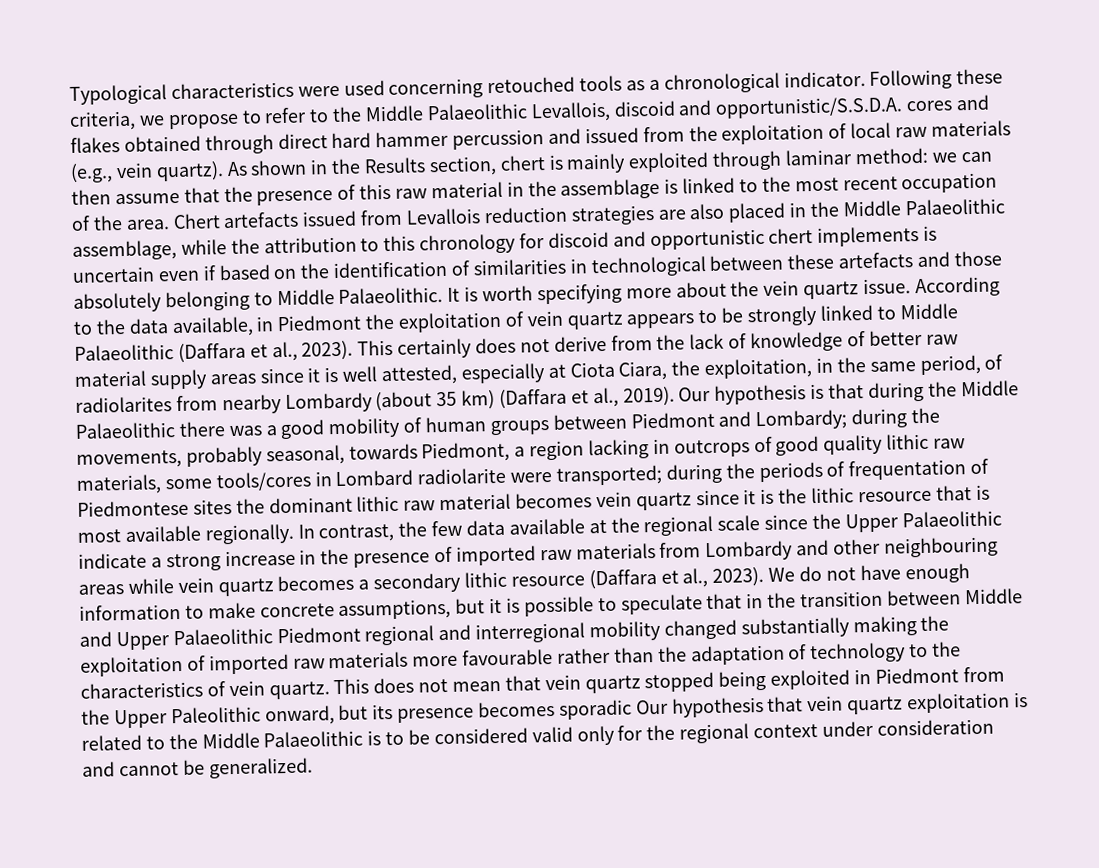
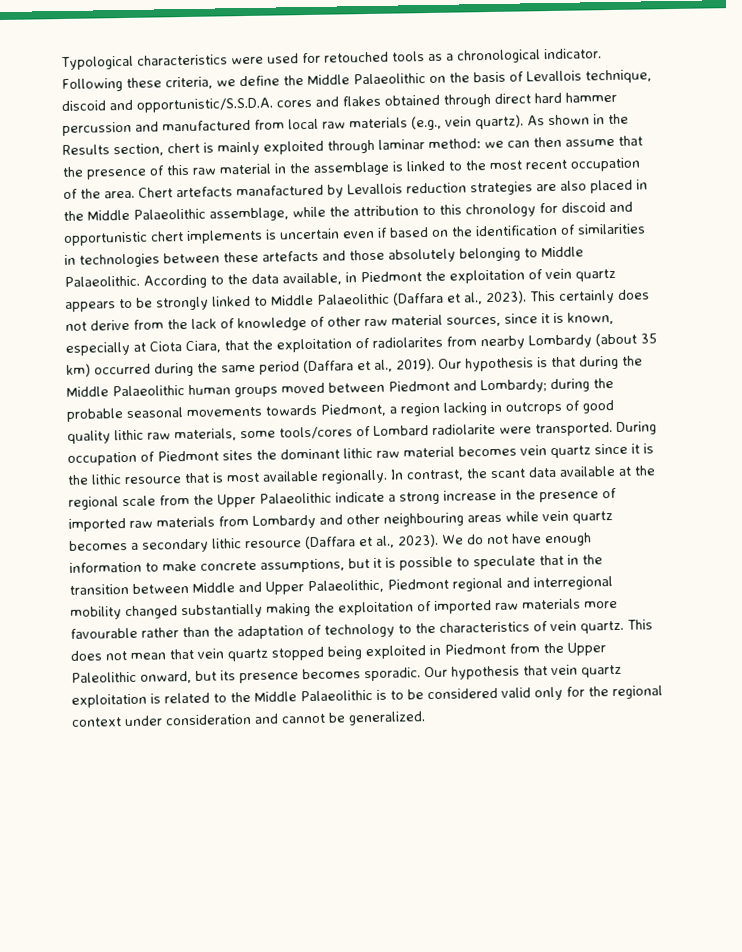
- Typological characteristics were used concerning retouched tools as a chronological indicator.
+ Typological characteristics were used for retouched tools as a chronological indicator.
- Following these criteria, we propose to refer to the Middle Palaeolithic Levallois, discoid and opportunistic/S.S.D.A. cores and flakes obtained through direct hard hammer percussion and issued from the exploitation of local raw materials (e.g., vein quartz).
+ Following these criteria, we define the Middle Palaeolithic on the basis of Levallois technique, discoid and opportunistic/S.S.D.A. cores and flakes obtained through direct hard hammer percussion and manufactured from local raw materials (e.g., vein quartz).
- Chert artefacts issued from Levallois reduction strategies are also placed in the Middle Palaeolithic assemblage, while the attribution to this chronology for discoid and opportunistic chert implements is uncertain even if based on the identification of similarities in technological between these artefacts and those absolutely belonging to Middle Palaeolithic.
+ Chert artefacts manafactured by Levallois reduction strategies are also placed in the Middle Palaeolithic assemblage, while the attribution to this chronology for discoid and opportunistic chert implements is uncertain even if based on the identification of similarities in technologies between these artefacts and those absolutely belonging to Middle Palaeolithic.
- It is worth specifying more about the vein quartz issue.
- This certainly does not derive from the lack of knowledge of better raw material supply areas since it is well attested, especially at Ciota Ciara, the exploitation, in the same period, of radiolarites from nearby Lombardy (about 35 km) (Daffara et al., 2019).
+ This certainly does not derive from the lack of knowledge of other raw material sources, since it is known, especially at Ciota Ciara, that the exploitation of radiolarites from nearby Lombardy (about 35 km) occurred during the same period (Daffara et al., 2019).
- Our hypothesis is that during the Middle Palaeolithic there was a good mobility of human groups between Piedmont and Lombardy; during the movements, probably seasonal, towards Piedmont, a region lacking in outcrops of good quality lithic raw materials, some tools/cores in Lombard radiolarite were transported; during the periods of frequentation of Piedmontese sites the dominant lithic raw material becomes vein quartz since it is the lithic resource that is most available regionally.
+ Our hypothesis is that during the Middle Palaeolithic human groups moved between Piedmont and Lombardy; during the probable seasonal movements towards Piedmont, a region lacking in outcrops of good quality lithic raw materials, some tools/cores of Lombard radiolarite were transported. During occupation of Piedmont sites the dominant lithic raw material becomes vein quartz since it is the lithic resource that is most available regionally.
- In contrast, the few data available at the regional scale since the Upper Palaeolithic indicate a strong increase in the presence of imported raw materials from Lombardy and other neighbouring areas while vein quartz becomes a secondary lithic resource (Daffara et al., 2023).
+ In contrast, the scant data available at the regional scale from the Upper Palaeolithic indicate a strong increase in the presence of imported raw materials from Lombardy and other neighbouring areas while vein quartz becomes a secondary lithic resource (Daffara et al., 2023).
- We do not have enough information to make concrete assumptions, but it is possible to speculate that in the transition between Middle and Upper Palaeolithic Piedmont regional and interregional mobility changed substantially making the exploitation of imported raw materials more favourable rather than the adaptation of technology to the characteristics of vein quartz.
+ We do not have enough information to make concrete assumptions, but it is possible to speculate that in the transition between Middle and Upper Palaeolithic, Piedmont regional and interregional mobility changed substantially making the exploitation of imported raw materials more favourable rather than the adaptation of technology to the characteristics of vein quartz.
- This does not mean that vein quartz stopped being exploited in Piedmont from the Upper Paleolithic onward, but its presence becomes sporadic Our hypothesis that vein quartz exploitation is related to the Middle Palaeolithic is to be considered valid only for the regional context under consideration and cannot be generalized.
+ This does not mean that vein quartz stopped being exploited in Piedmont from the Upper Paleolithic onward, but its presence becomes sporadic. Our hypothesis that vein quartz exploitation is related to the Middle Palaeolithic is to be considered valid only for the regional context under consideration and cannot be generalized.

